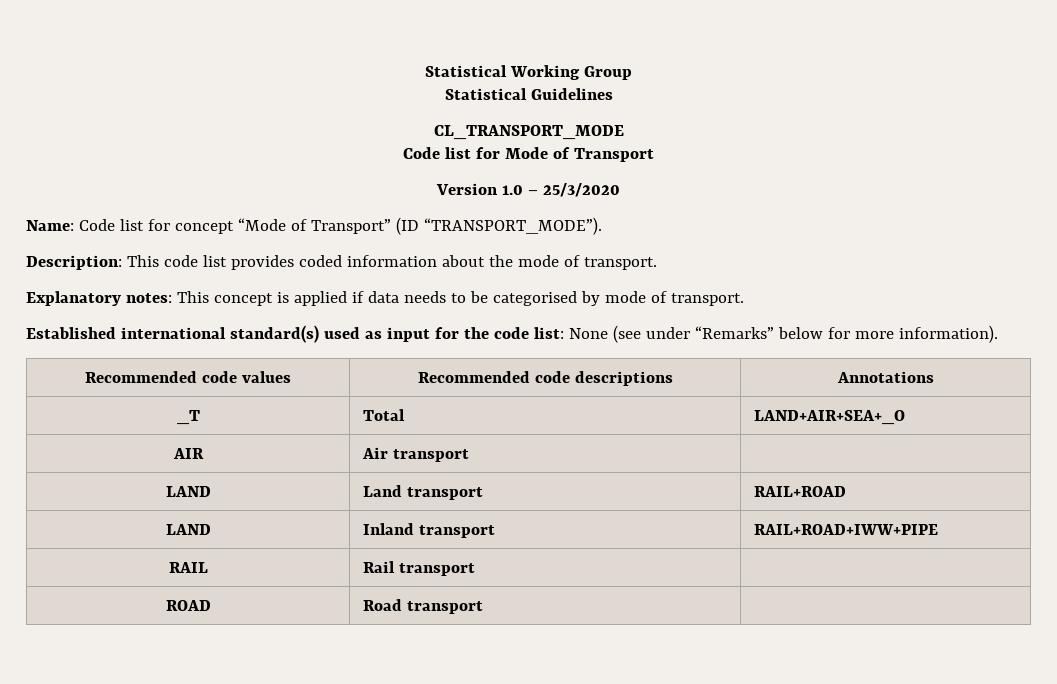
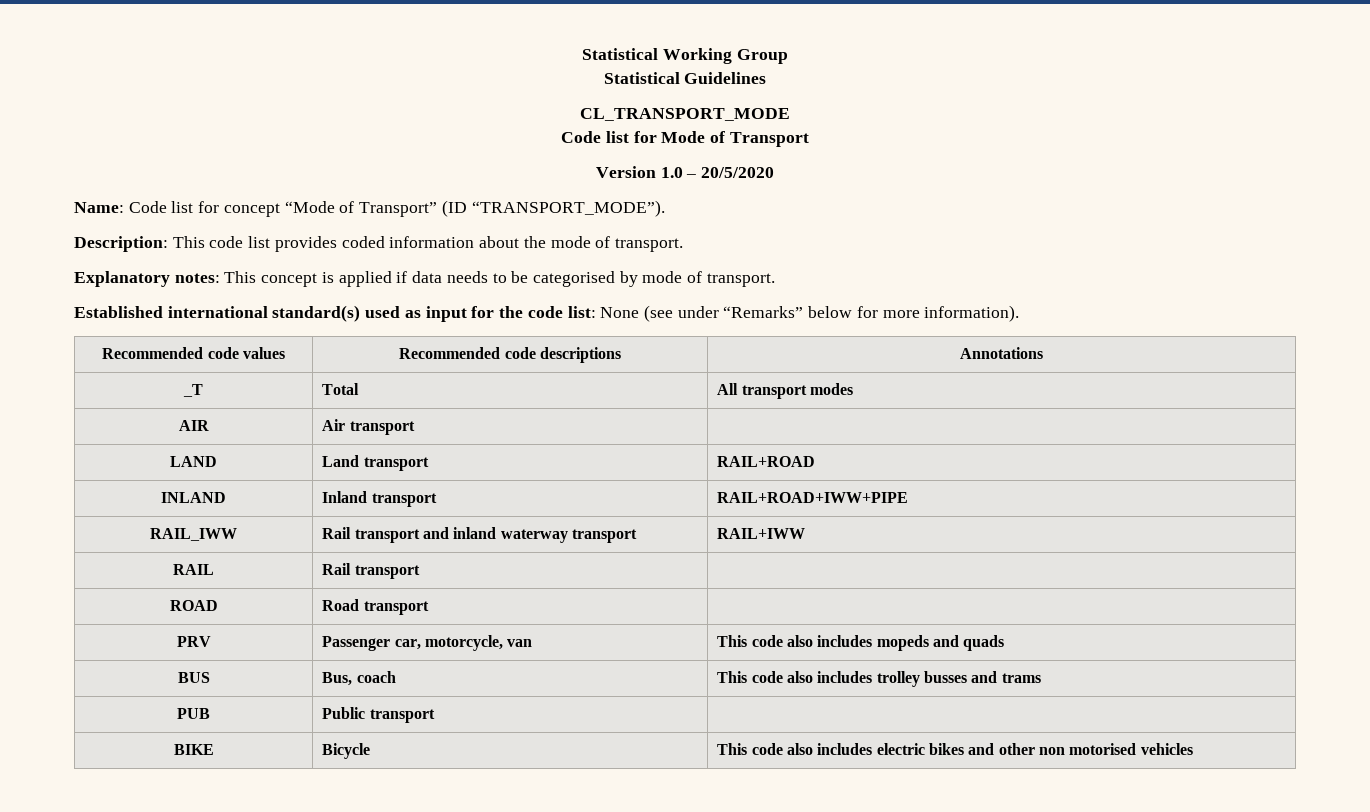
- Version 1.0 – 25/3/2020
+ Version 1.0 – 20/5/2020
- _T | Total | LAND+AIR+SEA+_O
+ _T | Total | All transport modes
- LAND | Inland transport | RAIL+ROAD+IWW+PIPE
+ INLAND | Inland transport | RAIL+ROAD+IWW+PIPE
+ RAIL_IWW | Rail transport and inland waterway transport | RAIL+IWW
+ PRV | Passenger car, motorcycle, van | This code also includes mopeds and quads
+ BUS | Bus, coach | This code also includes trolley busses and trams
+ PUB | Public transport |
+ BIKE | Bicycle | This code also includes electric bikes and other non motorised vehicles

